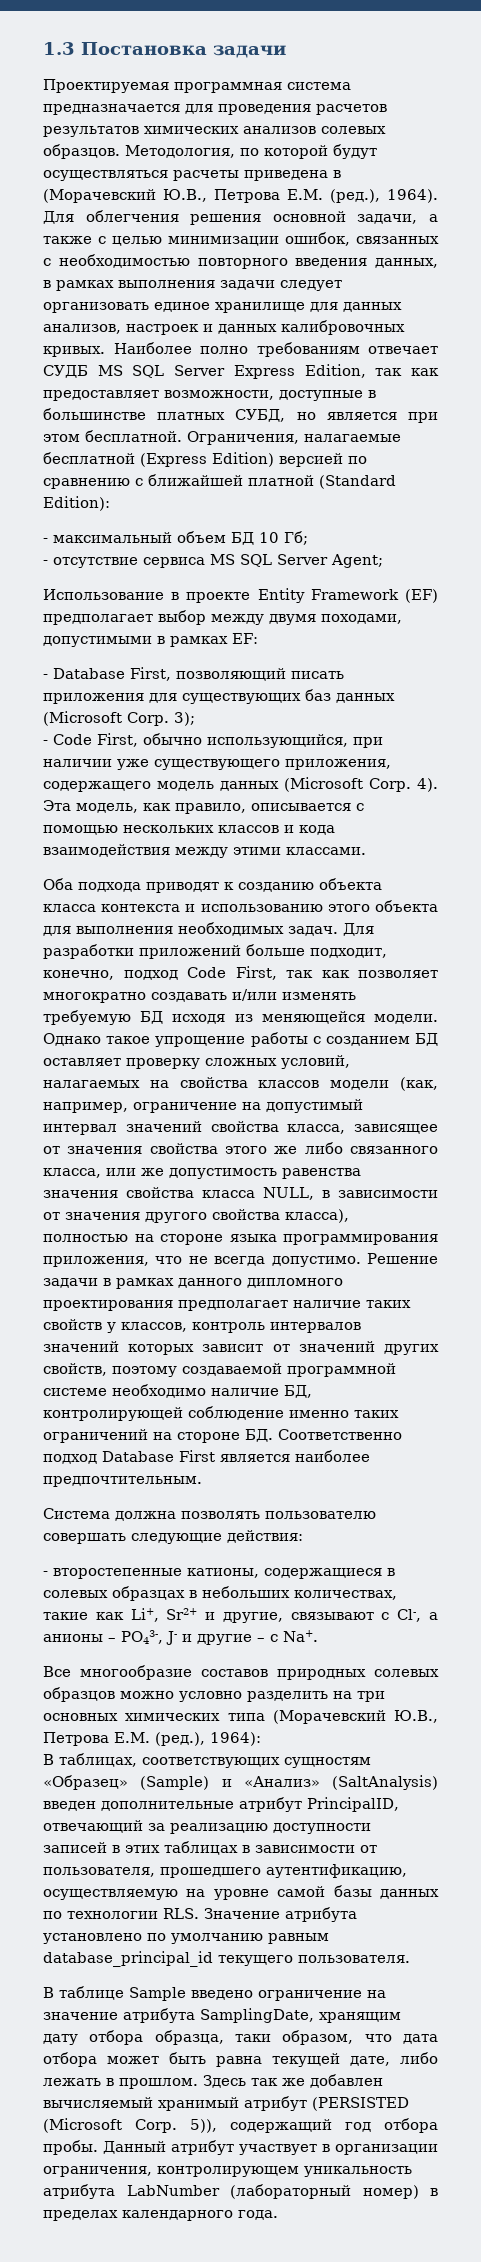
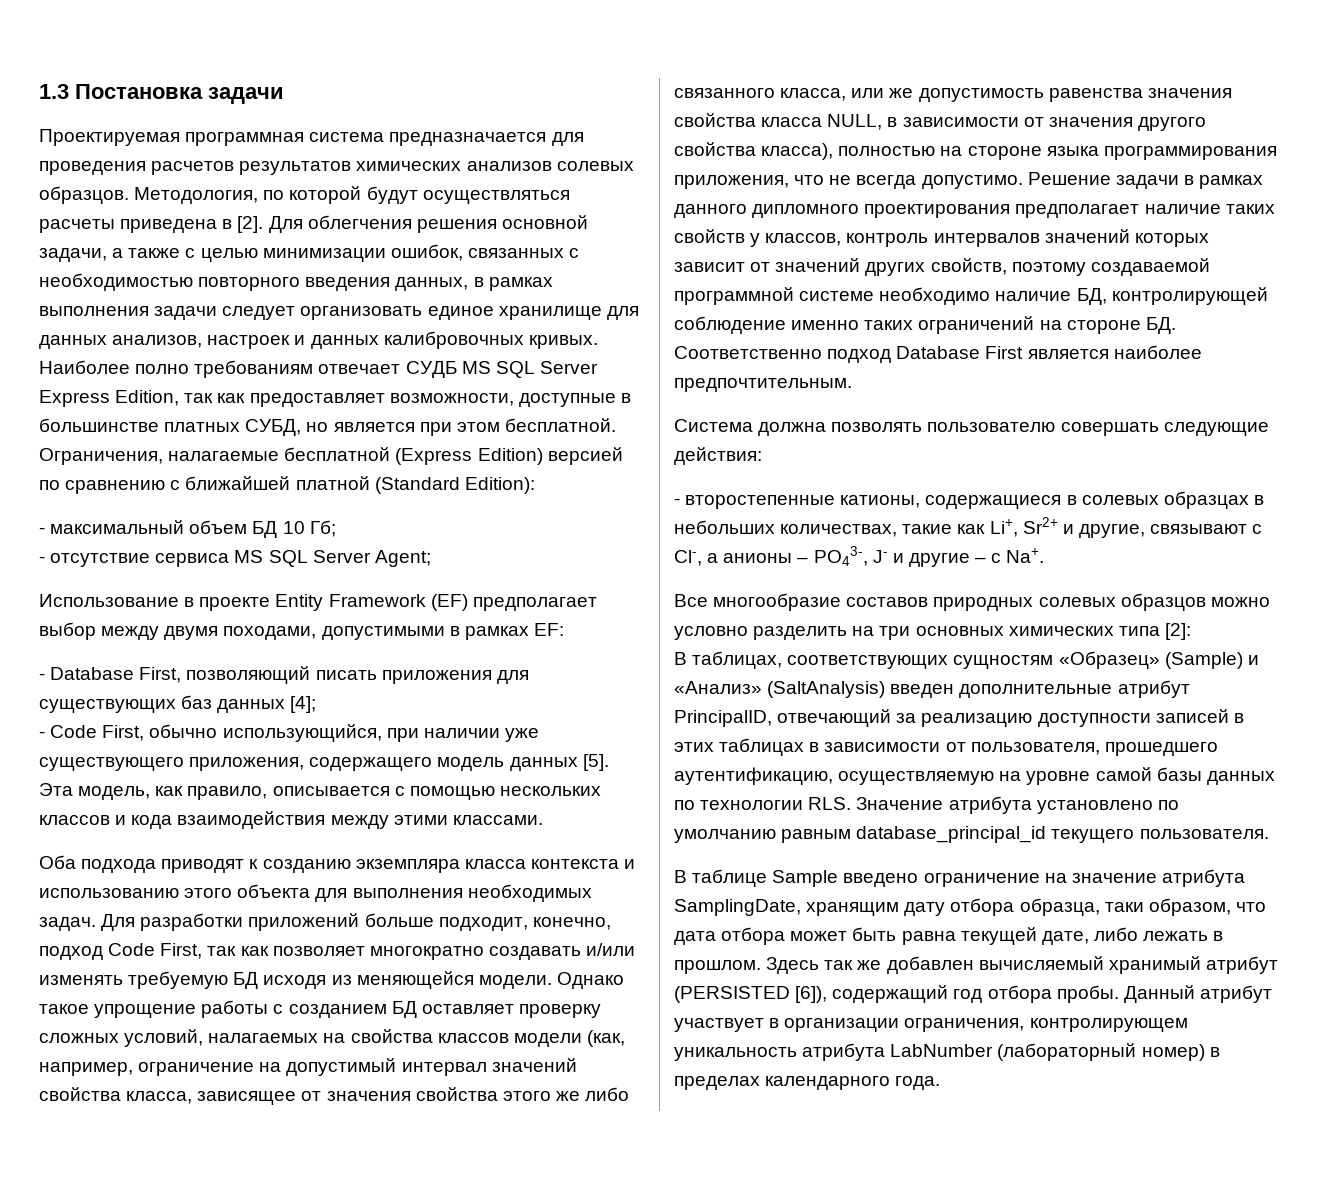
- Методология, по которой будут осуществляться расчеты приведена в (Морачевский Ю.В., Петрова Е.М. (ред.), 1964).
+ Методология, по которой будут осуществляться расчеты приведена в [2].
- - Database First, позволяющий писать приложения для существующих баз данных (Microsoft Corp. 3);
+ - Database First, позволяющий писать приложения для существующих баз данных [4];
- - Code First, обычно использующийся, при наличии уже существующего приложения, содержащего модель данных (Microsoft Corp. 4).
+ - Code First, обычно использующийся, при наличии уже существующего приложения, содержащего модель данных [5].
- Оба подхода приводят к созданию объекта класса контекста и использованию этого объекта для выполнения необходимых задач.
+ Оба подхода приводят к созданию экземпляра класса контекста и использованию этого объекта для выполнения необходимых задач.
- Все многообразие составов природных солевых образцов можно условно разделить на три основных химических типа (Морачевский Ю.В., Петрова Е.М. (ред.), 1964):
+ Все многообразие составов природных солевых образцов можно условно разделить на три основных химических типа [2]:
- Здесь так же добавлен вычисляемый хранимый атрибут (PERSISTED (Microsoft Corp. 5)), содержащий год отбора пробы.
+ Здесь так же добавлен вычисляемый хранимый атрибут (PERSISTED [6]), содержащий год отбора пробы.

